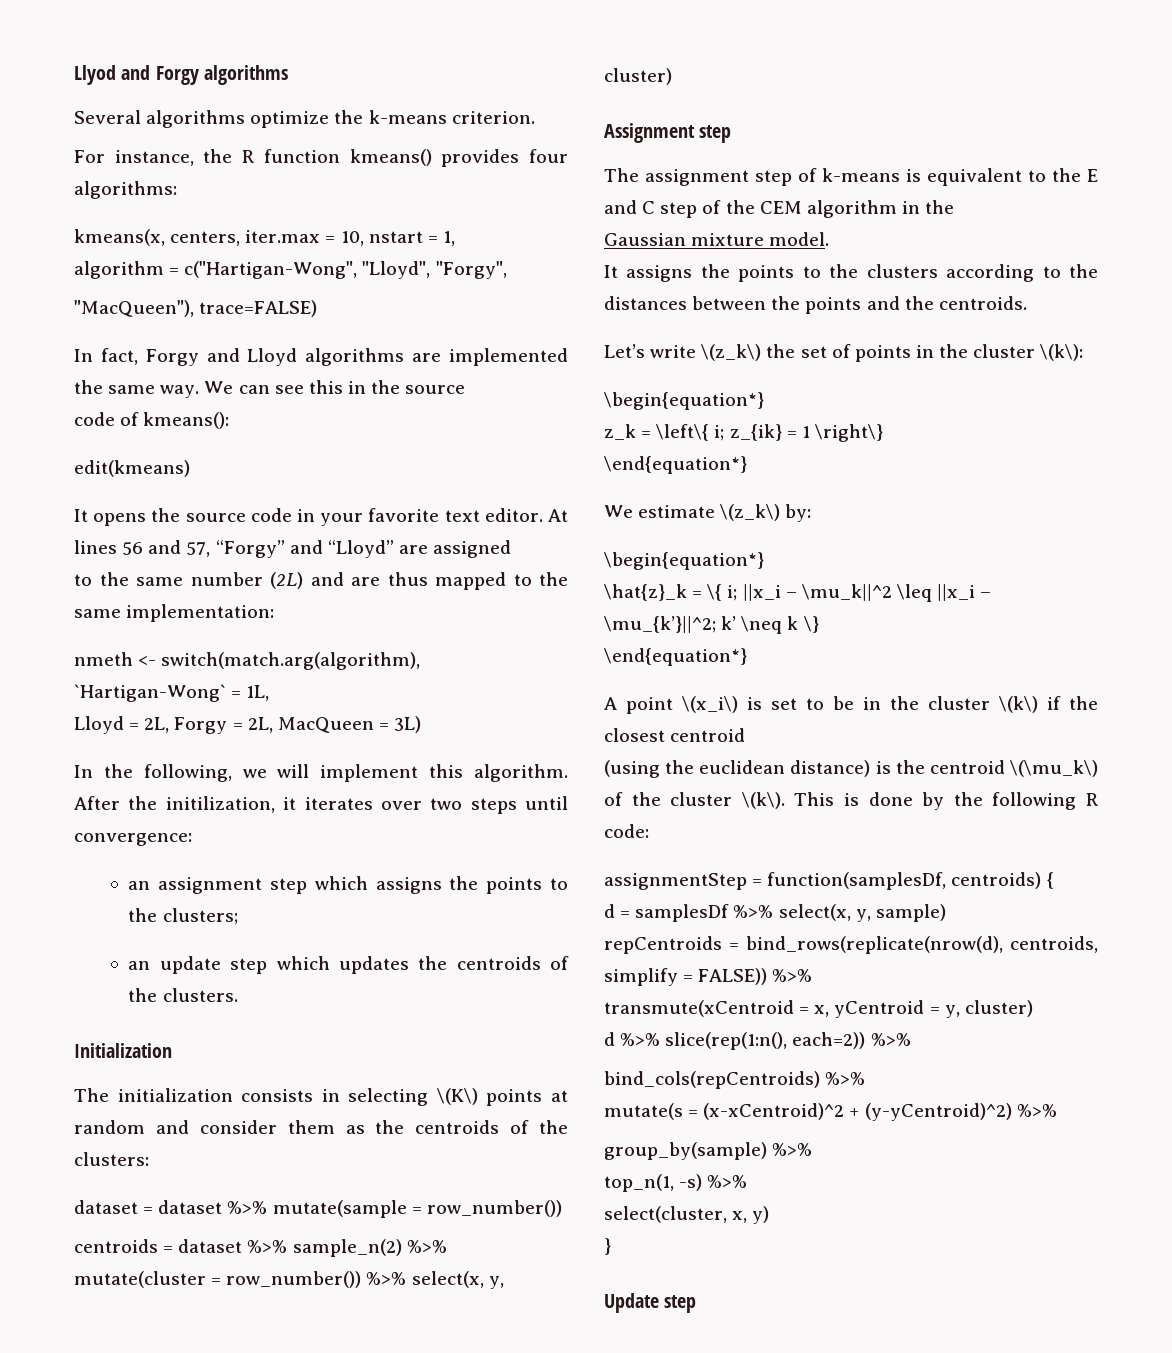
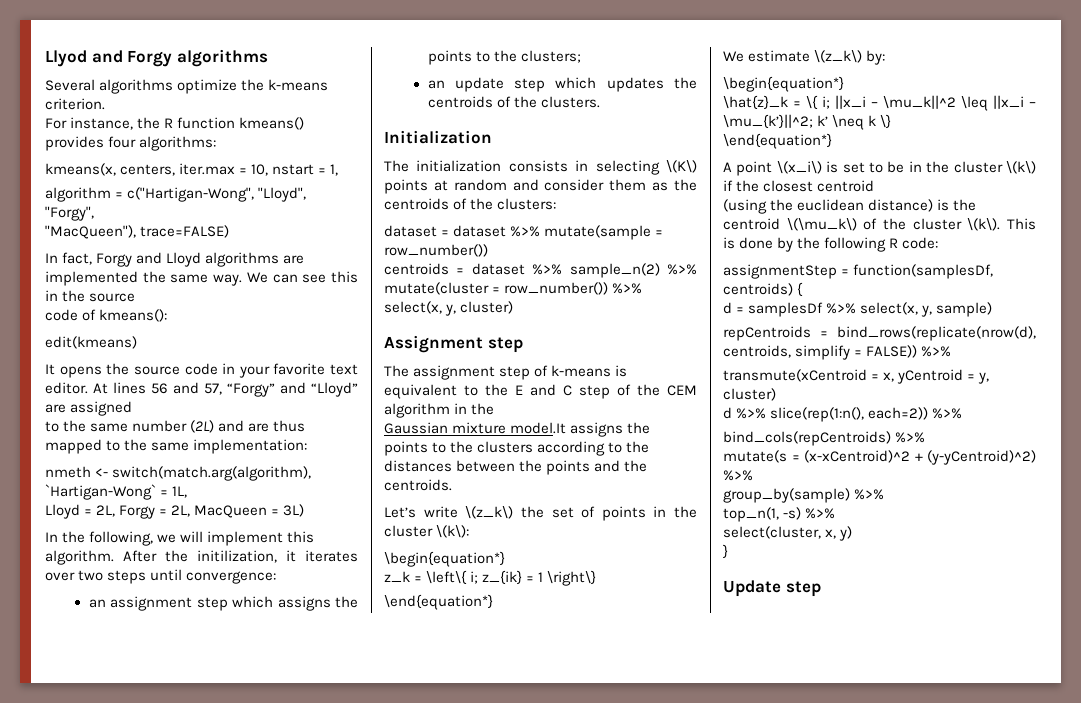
- Gaussian mixture model.
- It assigns the points to the clusters according to the distances between the points and the centroids.
+ Gaussian mixture model.It assigns the points to the clusters according to the distances between the points and the centroids.

